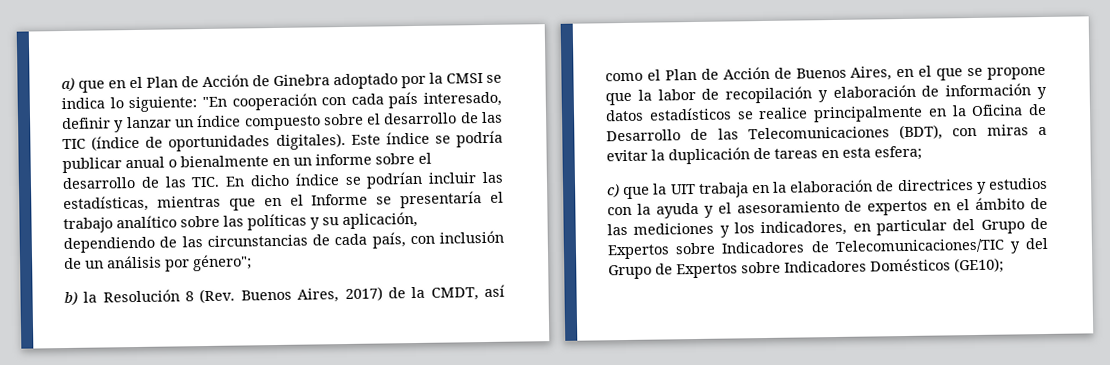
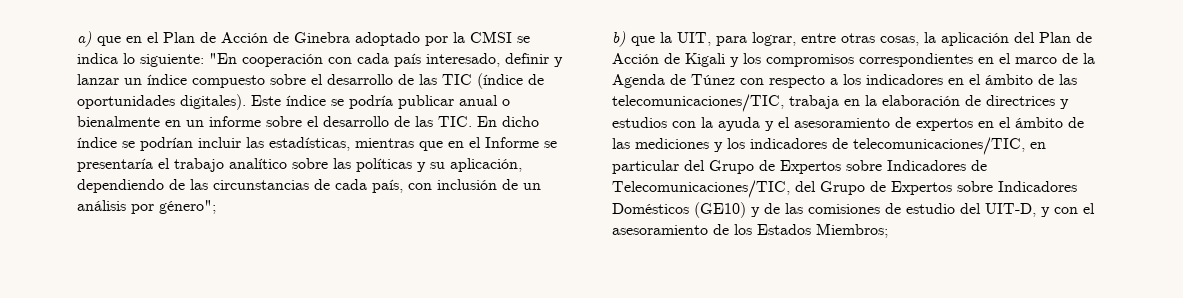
- b) la Resolución 8 (Rev. Buenos Aires, 2017) de la CMDT, así como el Plan de Acción de Buenos Aires, en el que se propone que la labor de recopilación y elaboración de información y datos estadísticos se realice principalmente en la Oficina de Desarrollo de las Telecomunicaciones (BDT), con miras a evitar la duplicación de tareas en esta esfera;
- c) que la UIT trabaja en la elaboración de directrices y estudios con la ayuda y el asesoramiento de expertos en el ámbito de las mediciones y los indicadores, en particular del Grupo de Expertos sobre Indicadores de Telecomunicaciones/TIC y del Grupo de Expertos sobre Indicadores Domésticos (GE10);
+ b) que la UIT, para lograr, entre otras cosas, la aplicación del Plan de Acción de Kigali y los compromisos correspondientes en el marco de la Agenda de Túnez con respecto a los indicadores en el ámbito de las telecomunicaciones/TIC, trabaja en la elaboración de directrices y estudios con la ayuda y el asesoramiento de expertos en el ámbito de las mediciones y los indicadores de telecomunicaciones/TIC, en particular del Grupo de Expertos sobre Indicadores de Telecomunicaciones/TIC, del Grupo de Expertos sobre Indicadores Domésticos (GE10) y de las comisiones de estudio del UIT-D, y con el asesoramiento de los Estados Miembros;

